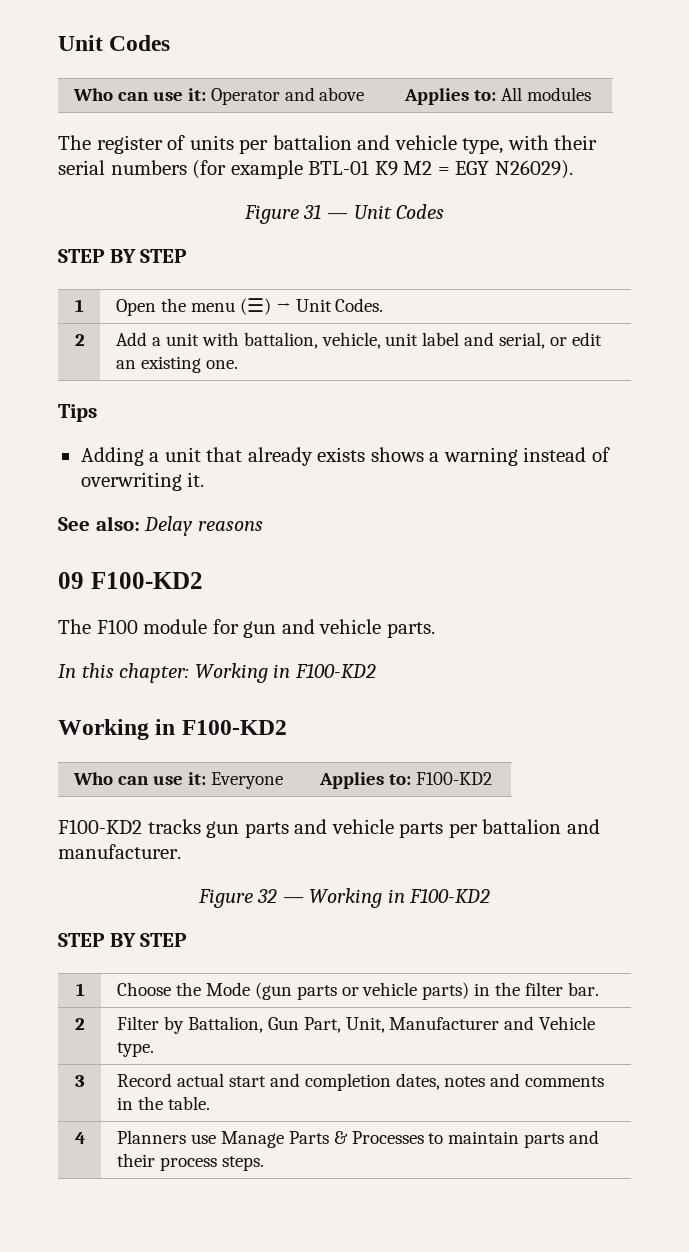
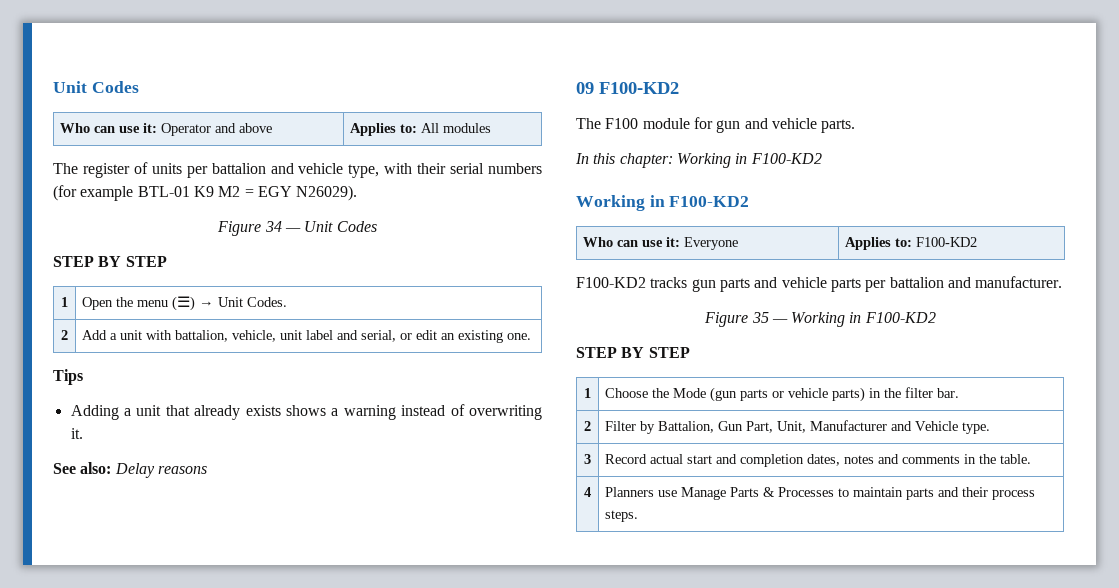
- Figure 31 — Unit Codes
+ Figure 34 — Unit Codes
- Figure 32 — Working in F100-KD2
+ Figure 35 — Working in F100-KD2

